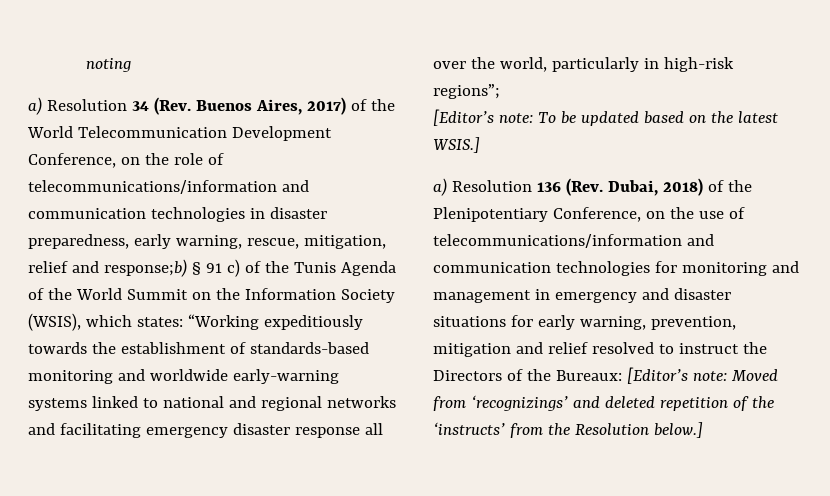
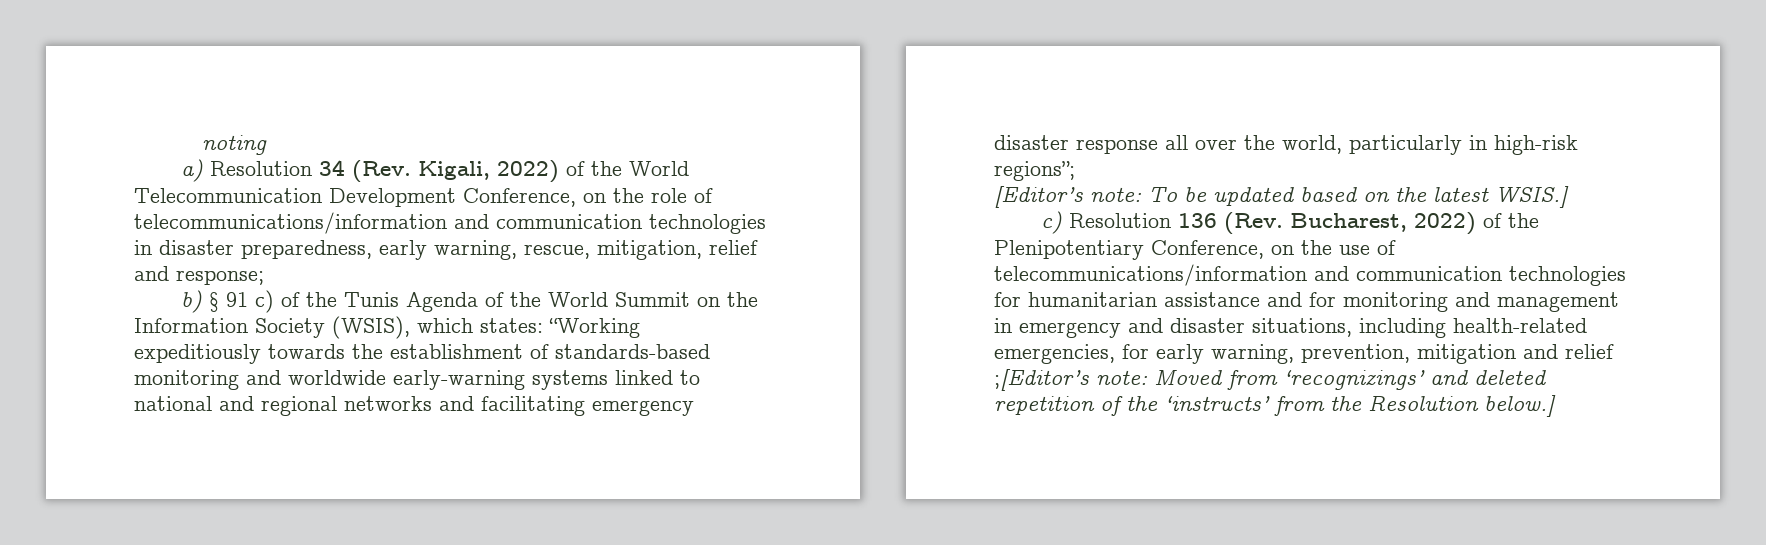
- a) Resolution 34 (Rev. Buenos Aires, 2017) of the World Telecommunication Development Conference, on the role of telecommunications/information and communication technologies in disaster preparedness, early warning, rescue, mitigation, relief and response;b) § 91 c) of the Tunis Agenda of the World Summit on the Information Society (WSIS), which states:
+ a) Resolution 34 (Rev. Kigali, 2022) of the World Telecommunication Development Conference, on the role of telecommunications/information and communication technologies in disaster preparedness, early warning, rescue, mitigation, relief and response;
+ b) § 91 c) of the Tunis Agenda of the World Summit on the Information Society (WSIS), which states:
- a) Resolution 136 (Rev. Dubai, 2018) of the Plenipotentiary Conference, on the use of telecommunications/information and communication technologies for monitoring and management in emergency and disaster situations for early warning, prevention, mitigation and relief resolved to instruct the Directors of the Bureaux: [Editor’s note: Moved from ‘recognizings’ and deleted repetition of the ‘instructs’ from the Resolution below.]
+ c) Resolution 136 (Rev. Bucharest, 2022) of the Plenipotentiary Conference, on the use of telecommunications/information and communication technologies for humanitarian assistance and for monitoring and management in emergency and disaster situations, including health-related emergencies, for early warning, prevention, mitigation and relief ;[Editor’s note: Moved from ‘recognizings’ and deleted repetition of the ‘instructs’ from the Resolution below.]

